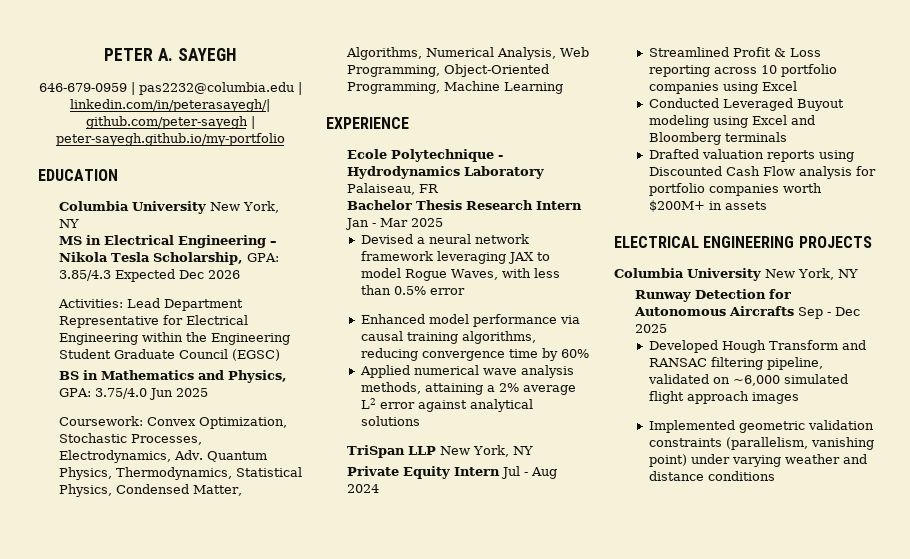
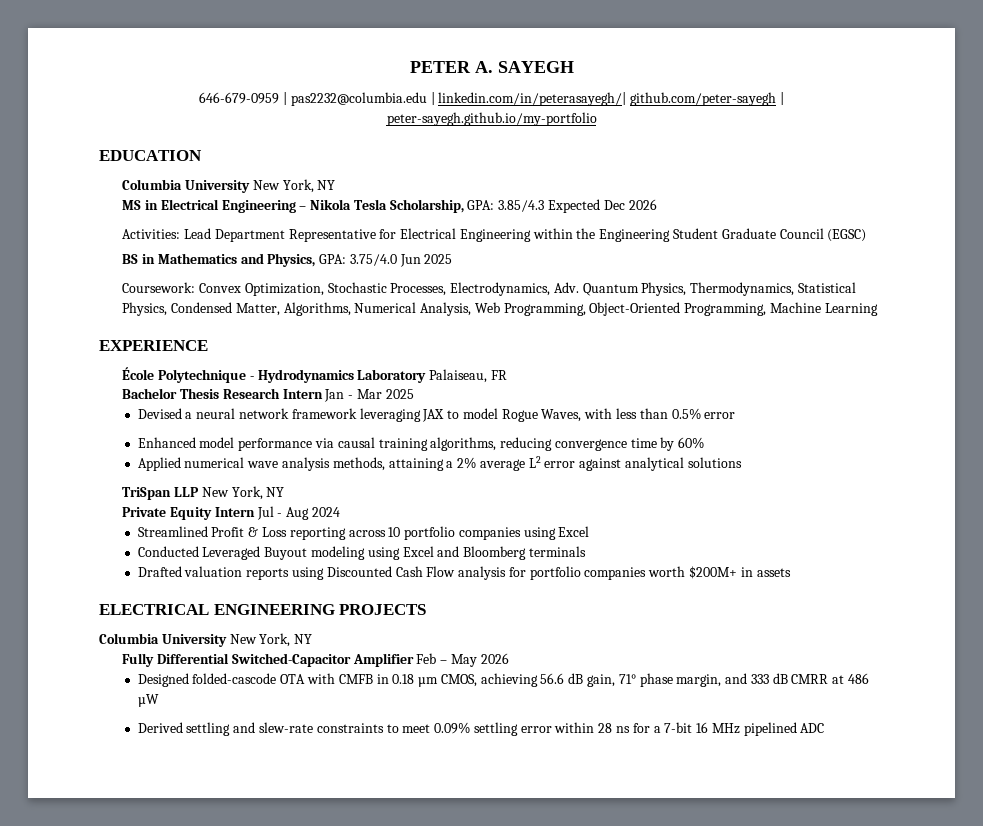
- Ecole Polytechnique - Hydrodynamics Laboratory Palaiseau, FR
+ École Polytechnique - Hydrodynamics Laboratory Palaiseau, FR
- Runway Detection for Autonomous Aircrafts Sep - Dec 2025
- Developed Hough Transform and RANSAC filtering pipeline, validated on ~6,000 simulated flight approach images
- Implemented geometric validation constraints (parallelism, vanishing point) under varying weather and distance conditions
+ Fully Differential Switched-Capacitor Amplifier Feb – May 2026
+ Designed folded-cascode OTA with CMFB in 0.18 µm CMOS, achieving 56.6 dB gain, 71° phase margin, and 333 dB CMRR at 486 µW
+ Derived settling and slew-rate constraints to meet 0.09% settling error within 28 ns for a 7-bit 16 MHz pipelined ADC

